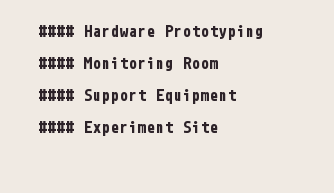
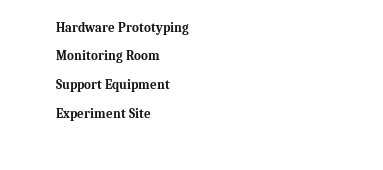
- #### Hardware Prototyping
+ Hardware Prototyping
- #### Monitoring Room
+ Monitoring Room
- #### Support Equipment
+ Support Equipment
- #### Experiment Site
+ Experiment Site

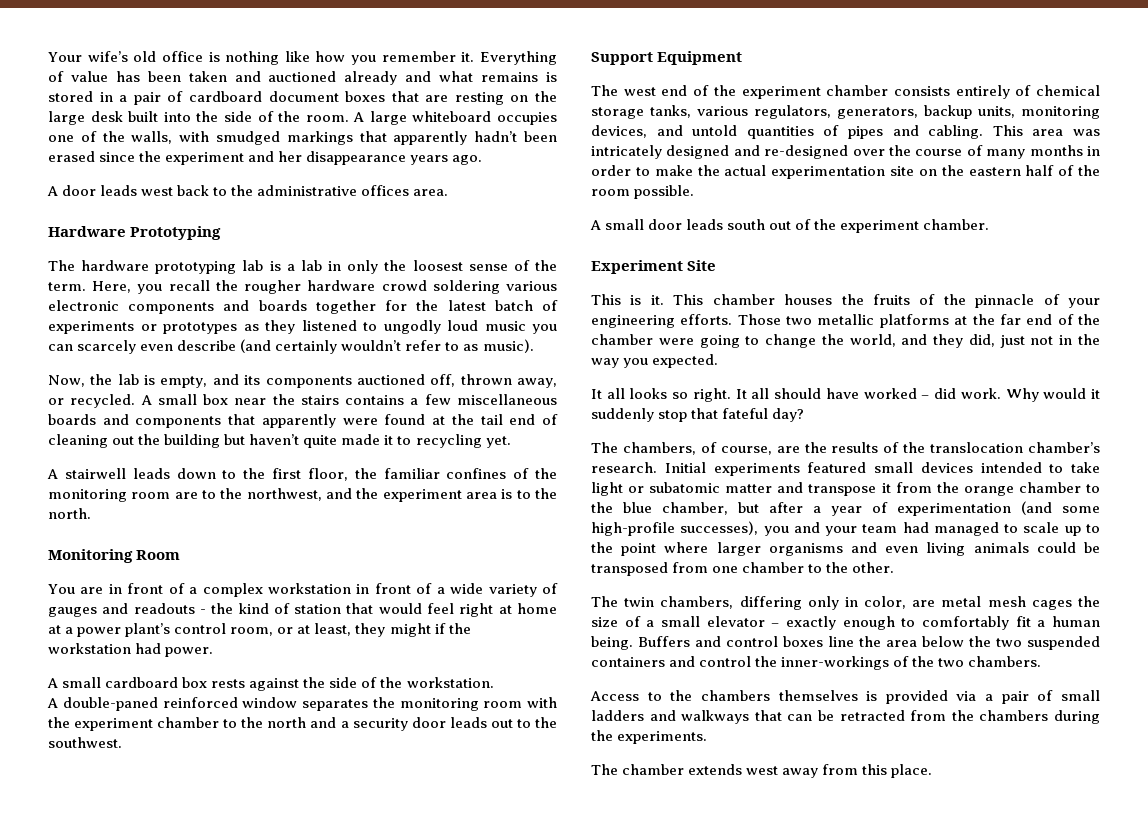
+ Your wife’s old office is nothing like how you remember it. Everything of value has been taken and auctioned already and what remains is stored in a pair of cardboard document boxes that are resting on the large desk built into the side of the room. A large whiteboard occupies one of the walls, with smudged markings that apparently hadn’t been erased since the experiment and her disappearance years ago.
+ A door leads west back to the administrative offices area.
  Hardware Prototyping
+ The hardware prototyping lab is a lab in only the loosest sense of the term. Here, you recall the rougher hardware crowd soldering various electronic components and boards together for the latest batch of experiments or prototypes as they listened to ungodly loud music you can scarcely even describe (and certainly wouldn’t refer to as music).
+ Now, the lab is empty, and its components auctioned off, thrown away, or recycled. A small box near the stairs contains a few miscellaneous boards and components that apparently were found at the tail end of cleaning out the building but haven’t quite made it to recycling yet.
+ A stairwell leads down to the first floor, the familiar confines of the monitoring room are to the northwest, and the experiment area is to the north.
  Monitoring Room
+ You are in front of a complex workstation in front of a wide variety of gauges and readouts - the kind of station that would feel right at home at a power plant’s control room, or at least, they might if the workstation had power.
+ A small cardboard box rests against the side of the workstation.
+ A double-paned reinforced window separates the monitoring room with the experiment chamber to the north and a security door leads out to the southwest.
  Support Equipment
+ The west end of the experiment chamber consists entirely of chemical storage tanks, various regulators, generators, backup units, monitoring devices, and untold quantities of pipes and cabling. This area was intricately designed and re-designed over the course of many months in order to make the actual experimentation site on the eastern half of the room possible.
+ A small door leads south out of the experiment chamber.
  Experiment Site
+ This is it. This chamber houses the fruits of the pinnacle of your engineering efforts. Those two metallic platforms at the far end of the chamber were going to change the world, and they did, just not in the way you expected.
+ It all looks so right. It all should have worked – did work. Why would it suddenly stop that fateful day?
+ The chambers, of course, are the results of the translocation chamber’s research. Initial experiments featured small devices intended to take light or subatomic matter and transpose it from the orange chamber to the blue chamber, but after a year of experimentation (and some high-profile successes), you and your team had managed to scale up to the point where larger organisms and even living animals could be transposed from one chamber to the other.
+ The twin chambers, differing only in color, are metal mesh cages the size of a small elevator – exactly enough to comfortably fit a human being. Buffers and control boxes line the area below the two suspended containers and control the inner-workings of the two chambers.
+ Access to the chambers themselves is provided via a pair of small ladders and walkways that can be retracted from the chambers during the experiments.
+ The chamber extends west away from this place.

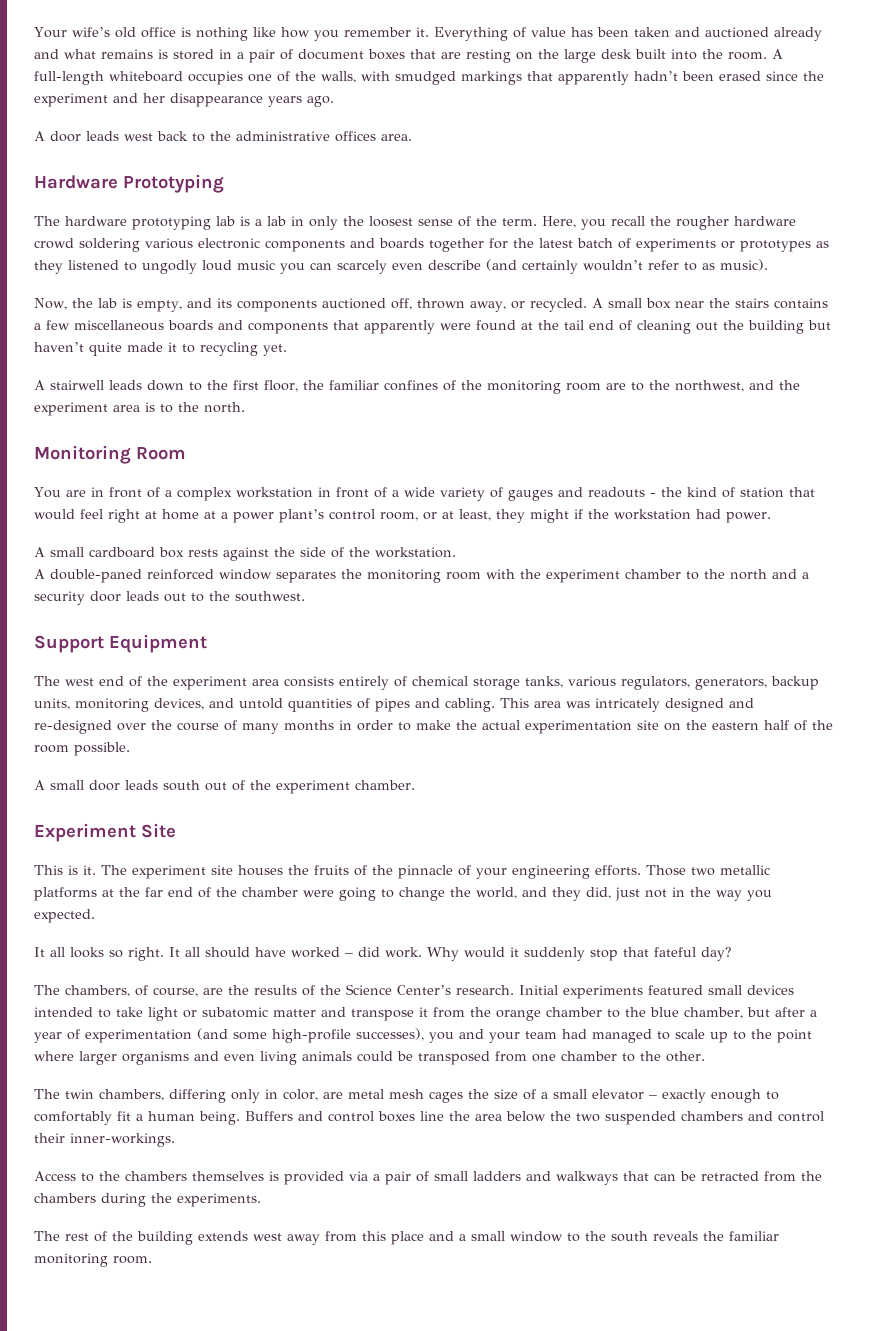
- Everything of value has been taken and auctioned already and what remains is stored in a pair of cardboard document boxes that are resting on the large desk built into the side of the room.
+ Everything of value has been taken and auctioned already and what remains is stored in a pair of document boxes that are resting on the large desk built into the room.
- A large whiteboard occupies one of the walls, with smudged markings that apparently hadn’t been erased since the experiment and her disappearance years ago.
+ A full-length whiteboard occupies one of the walls, with smudged markings that apparently hadn’t been erased since the experiment and her disappearance years ago.
- The west end of the experiment chamber consists entirely of chemical storage tanks, various regulators, generators, backup units, monitoring devices, and untold quantities of pipes and cabling.
+ The west end of the experiment area consists entirely of chemical storage tanks, various regulators, generators, backup units, monitoring devices, and untold quantities of pipes and cabling.
- This chamber houses the fruits of the pinnacle of your engineering efforts.
+ The experiment site houses the fruits of the pinnacle of your engineering efforts.
- The chambers, of course, are the results of the translocation chamber’s research.
+ The chambers, of course, are the results of the Science Center’s research.
- Buffers and control boxes line the area below the two suspended containers and control the inner-workings of the two chambers.
+ Buffers and control boxes line the area below the two suspended chambers and control their inner-workings.
- The chamber extends west away from this place.
+ The rest of the building extends west away from this place and a small window to the south reveals the familiar monitoring room.

